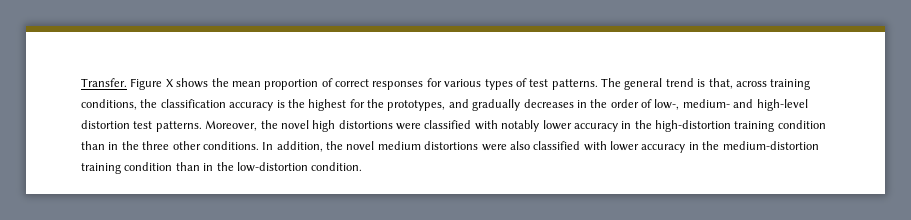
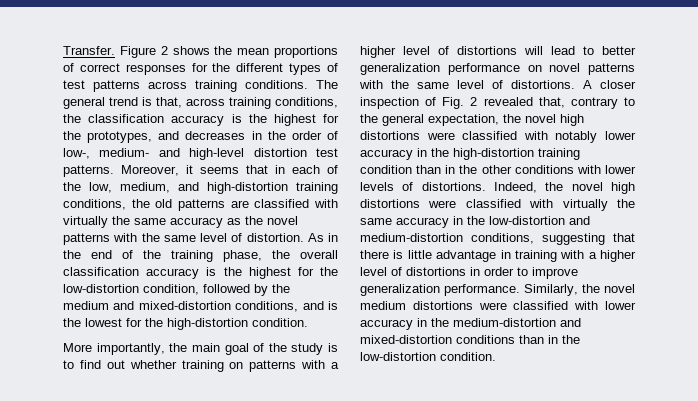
- Figure X shows the mean proportion of correct responses for various types of test patterns.
+ Figure 2 shows the mean proportions of correct responses for the different types of test patterns across training conditions.
- The general trend is that, across training conditions, the classification accuracy is the highest for the prototypes, and gradually decreases in the order of low-, medium- and high-level distortion test patterns.
+ The general trend is that, across training conditions, the classification accuracy is the highest for the prototypes, and decreases in the order of low-, medium- and high-level distortion test patterns.
- Moreover, the novel high distortions were classified with notably lower accuracy in the high-distortion training condition than in the three other conditions. In addition, the novel medium distortions were also classified with lower accuracy in the medium-distortion training condition than in the low-distortion condition.
+ Moreover, it seems that in each of the low, medium, and high-distortion training conditions, the old patterns are classified with virtually the same accuracy as the novel patterns with the same level of distortion. As in the end of the training phase, the overall classification accuracy is the highest for the low-distortion condition, followed by the medium and mixed-distortion conditions, and is the lowest for the high-distortion condition.
+ More importantly, the main goal of the study is to find out whether training on patterns with a higher level of distortions will lead to better generalization performance on novel patterns with the same level of distortions. A closer inspection of Fig. 2 revealed that, contrary to the general expectation, the novel high distortions were classified with notably lower accuracy in the high-distortion training condition than in the other conditions with lower levels of distortions. Indeed, the novel high distortions were classified with virtually the same accuracy in the low-distortion and medium-distortion conditions, suggesting that there is little advantage in training with a higher level of distortions in order to improve generalization performance. Similarly, the novel medium distortions were classified with lower accuracy in the medium-distortion and mixed-distortion conditions than in the low-distortion condition.

